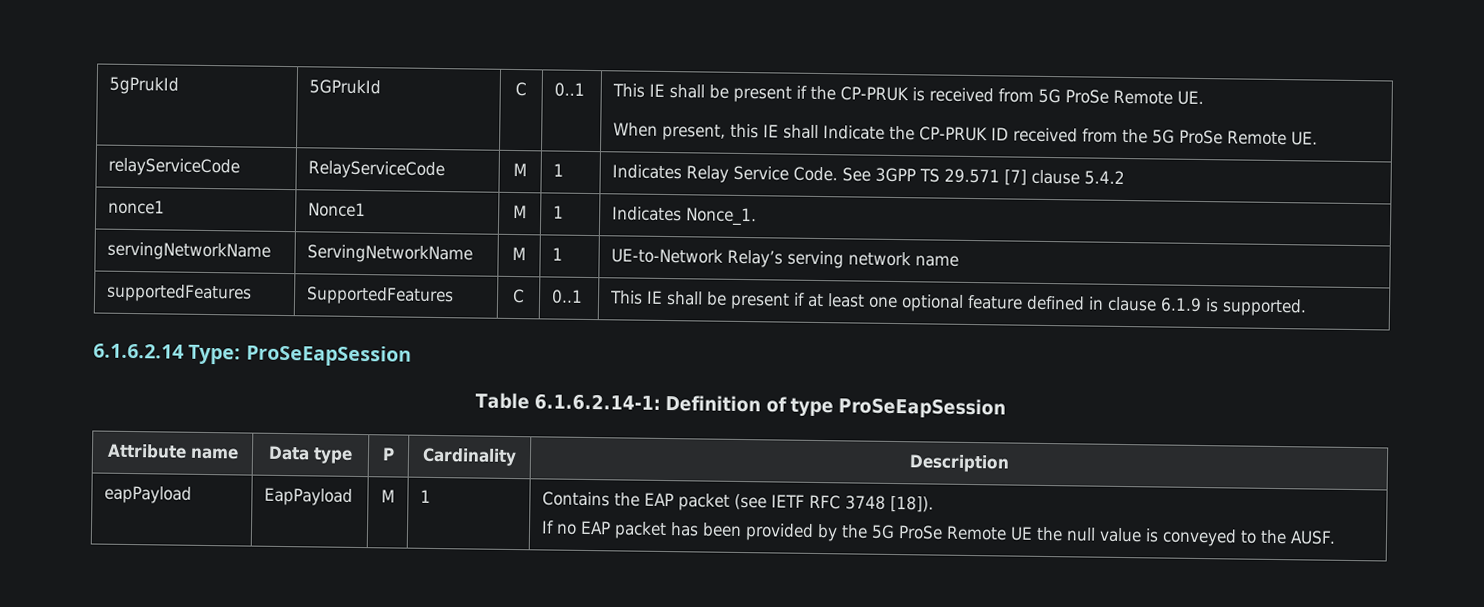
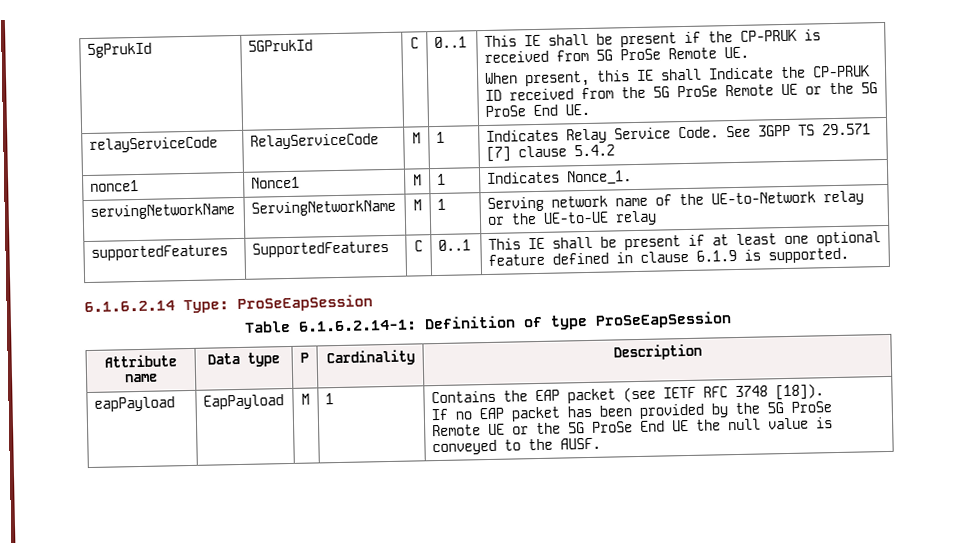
- When present, this IE shall Indicate the CP-PRUK ID received from the 5G ProSe Remote UE.
+ When present, this IE shall Indicate the CP-PRUK ID received from the 5G ProSe Remote UE or the 5G ProSe End UE.
- servingNetworkName | ServingNetworkName | M | 1 | UE-to-Network Relay’s serving network name
+ servingNetworkName | ServingNetworkName | M | 1 | Serving network name of the UE-to-Network relay or the UE-to-UE relay
  eapPayload | EapPayload | M | 1 | Contains the EAP packet (see IETF RFC 3748 [18]).
- If no EAP packet has been provided by the 5G ProSe Remote UE the null value is conveyed to the AUSF.
+ If no EAP packet has been provided by the 5G ProSe Remote UE or the 5G ProSe End UE the null value is conveyed to the AUSF.

